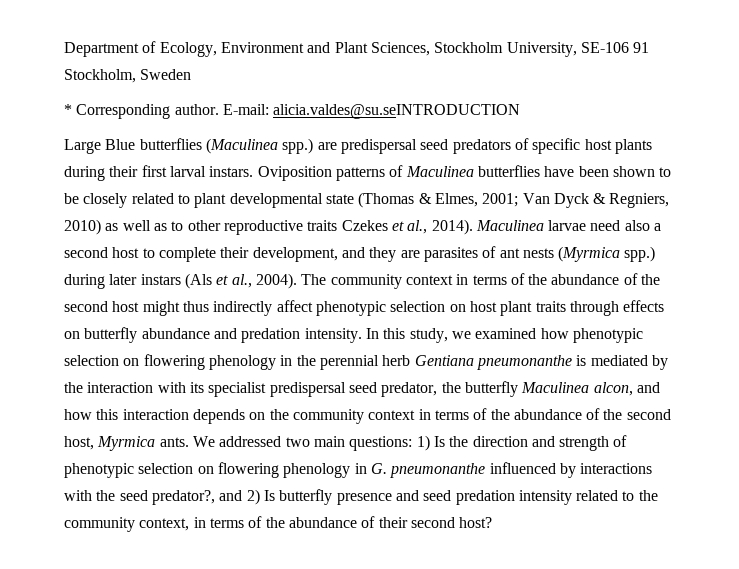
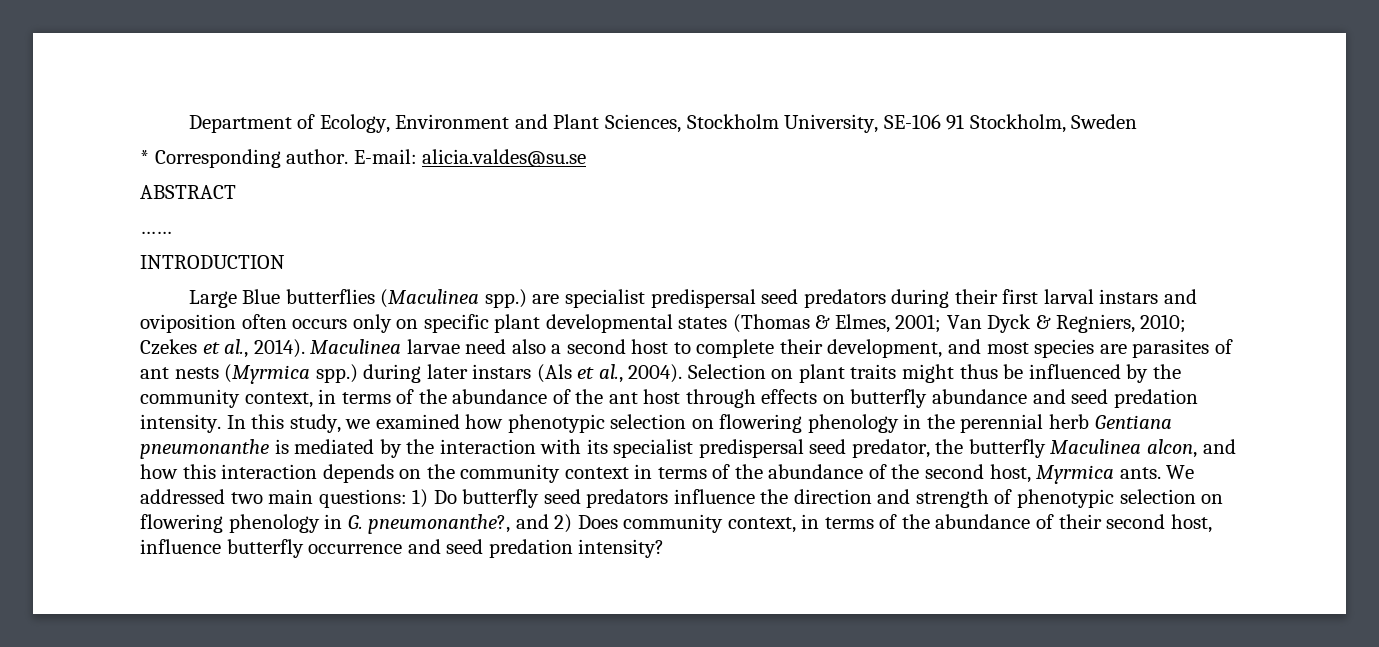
- E-mail: alicia.valdes@su.seINTRODUCTION
+ E-mail: alicia.valdes@su.se
+ ABSTRACT
+ ……
+ INTRODUCTION
- Large Blue butterflies (Maculinea spp.) are predispersal seed predators of specific host plants during their first larval instars. Oviposition patterns of Maculinea butterflies have been shown to be closely related to plant developmental state (Thomas & Elmes, 2001; Van Dyck & Regniers, 2010) as well as to other reproductive traits Czekes et al., 2014).
+ Large Blue butterflies (Maculinea spp.) are specialist predispersal seed predators during their first larval instars and oviposition often occurs only on specific plant developmental states (Thomas & Elmes, 2001; Van Dyck & Regniers, 2010; Czekes et al., 2014).
- Maculinea larvae need also a second host to complete their development, and they are parasites of ant nests (Myrmica spp.) during later instars (Als et al., 2004).
+ Maculinea larvae need also a second host to complete their development, and most species are parasites of ant nests (Myrmica spp.) during later instars (Als et al., 2004).
- The community context in terms of the abundance of the second host might thus indirectly affect phenotypic selection on host plant traits through effects on butterfly abundance and predation intensity.
+ Selection on plant traits might thus be influenced by the community context, in terms of the abundance of the ant host through effects on butterfly abundance and seed predation intensity.
- We addressed two main questions: 1) Is the direction and strength of phenotypic selection on flowering phenology in G. pneumonanthe influenced by interactions with the seed predator?, and 2) Is butterfly presence and seed predation intensity related to the community context, in terms of the abundance of their second host?
+ We addressed two main questions: 1) Do butterfly seed predators influence the direction and strength of phenotypic selection on flowering phenology in G. pneumonanthe?, and 2) Does community context, in terms of the abundance of their second host, influence butterfly occurrence and seed predation intensity?

